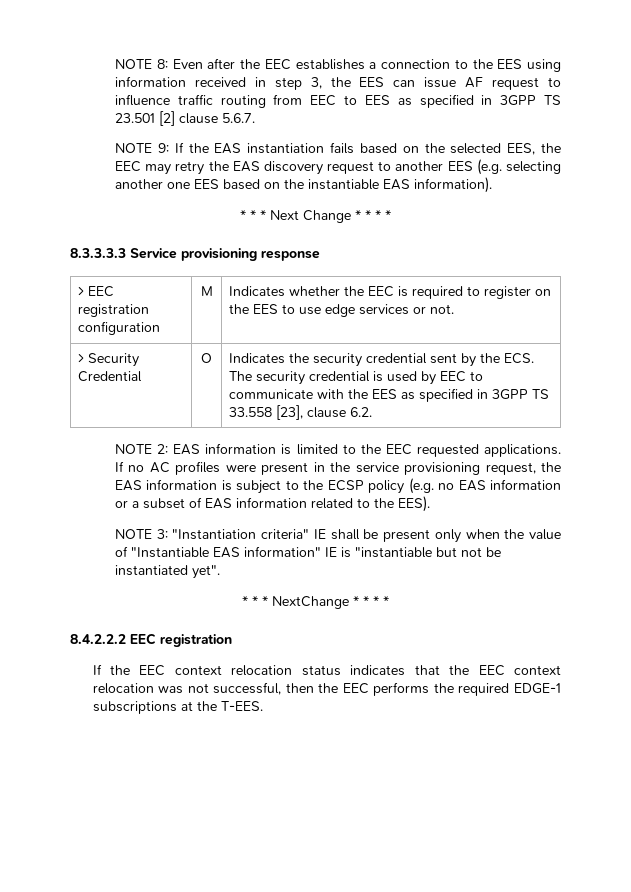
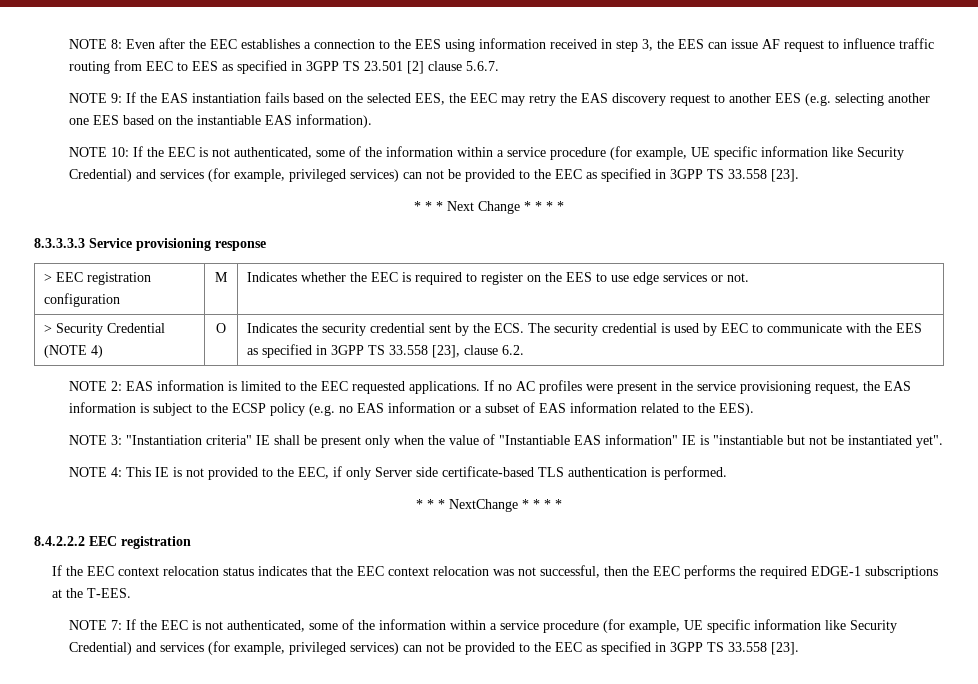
+ NOTE 10: If the EEC is not authenticated, some of the information within a service procedure (for example, UE specific information like Security Credential) and services (for example, privileged services) can not be provided to the EEC as specified in 3GPP TS 33.558 [23].
- > Security Credential | O | Indicates the security credential sent by the ECS. The security credential is used by EEC to communicate with the EES as specified in 3GPP TS 33.558 [23], clause 6.2.
+ > Security Credential (NOTE 4) | O | Indicates the security credential sent by the ECS. The security credential is used by EEC to communicate with the EES as specified in 3GPP TS 33.558 [23], clause 6.2.
+ NOTE 4: This IE is not provided to the EEC, if only Server side certificate-based TLS authentication is performed.
+ NOTE 7: If the EEC is not authenticated, some of the information within a service procedure (for example, UE specific information like Security Credential) and services (for example, privileged services) can not be provided to the EEC as specified in 3GPP TS 33.558 [23].

